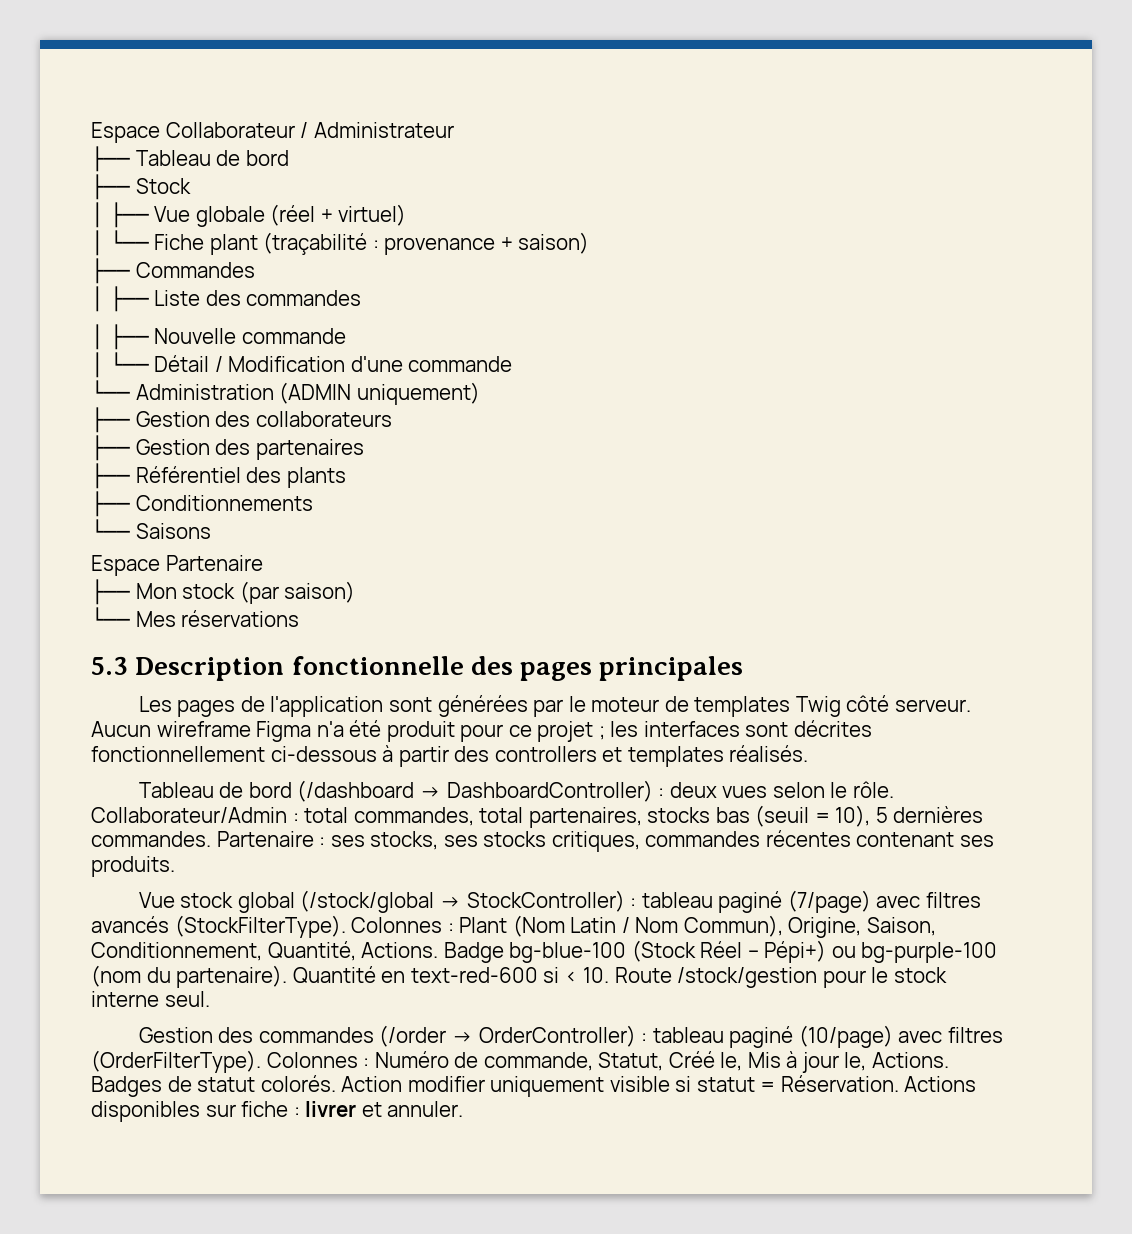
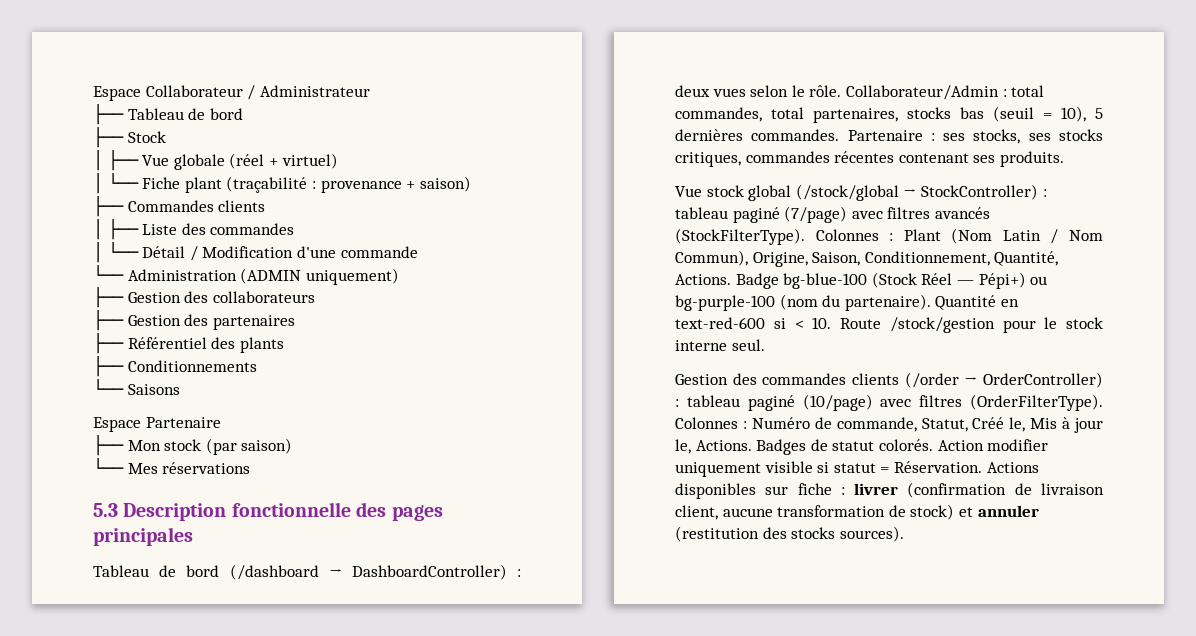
- ├── Commandes
+ ├── Commandes clients
- │ ├── Nouvelle commande
- Les pages de l'application sont générées par le moteur de templates Twig côté serveur. Aucun wireframe Figma n'a été produit pour ce projet ; les interfaces sont décrites fonctionnellement ci-dessous à partir des controllers et templates réalisés.
- Badge bg-blue-100 (Stock Réel – Pépi+) ou bg-purple-100 (nom du partenaire).
+ Badge bg-blue-100 (Stock Réel — Pépi+) ou bg-purple-100 (nom du partenaire).
- Gestion des commandes (/order → OrderController) : tableau paginé (10/page) avec filtres (OrderFilterType).
+ Gestion des commandes clients (/order → OrderController) : tableau paginé (10/page) avec filtres (OrderFilterType).
- Actions disponibles sur fiche : livrer et annuler.
+ Actions disponibles sur fiche : livrer (confirmation de livraison client, aucune transformation de stock) et annuler (restitution des stocks sources).

